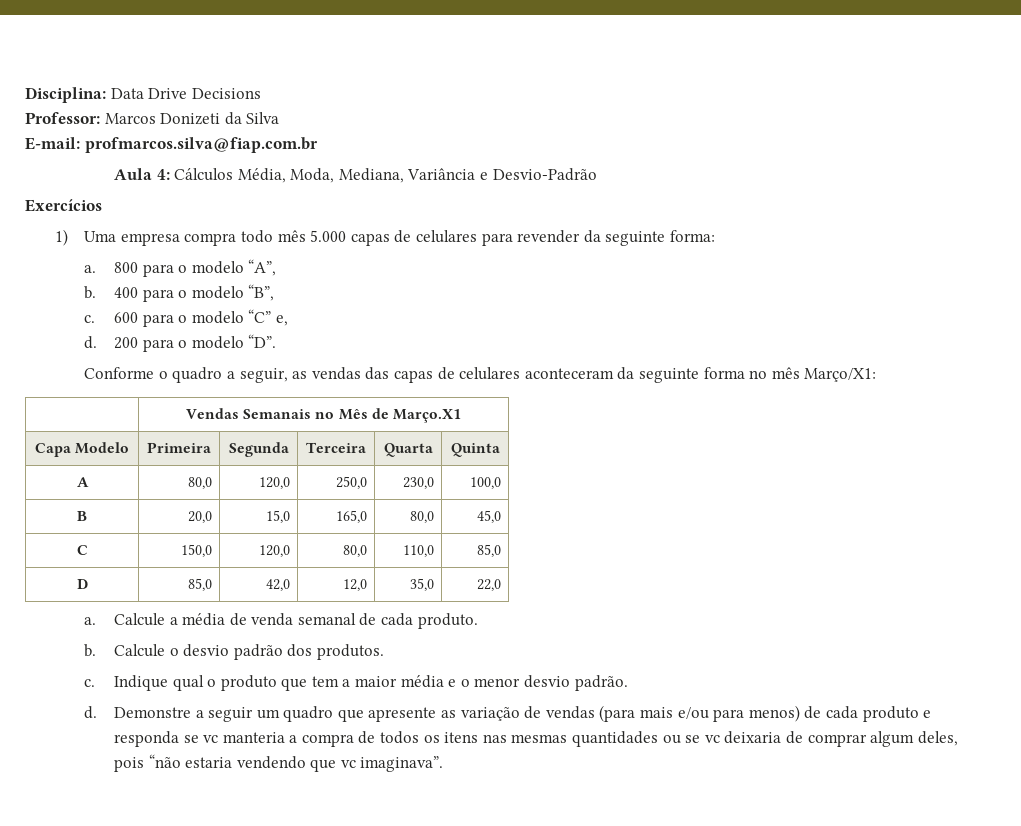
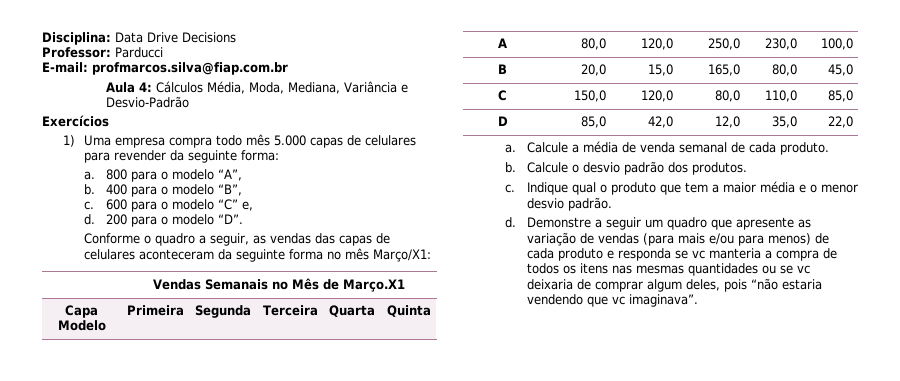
- Professor: Marcos Donizeti da Silva
+ Professor: Parducci

